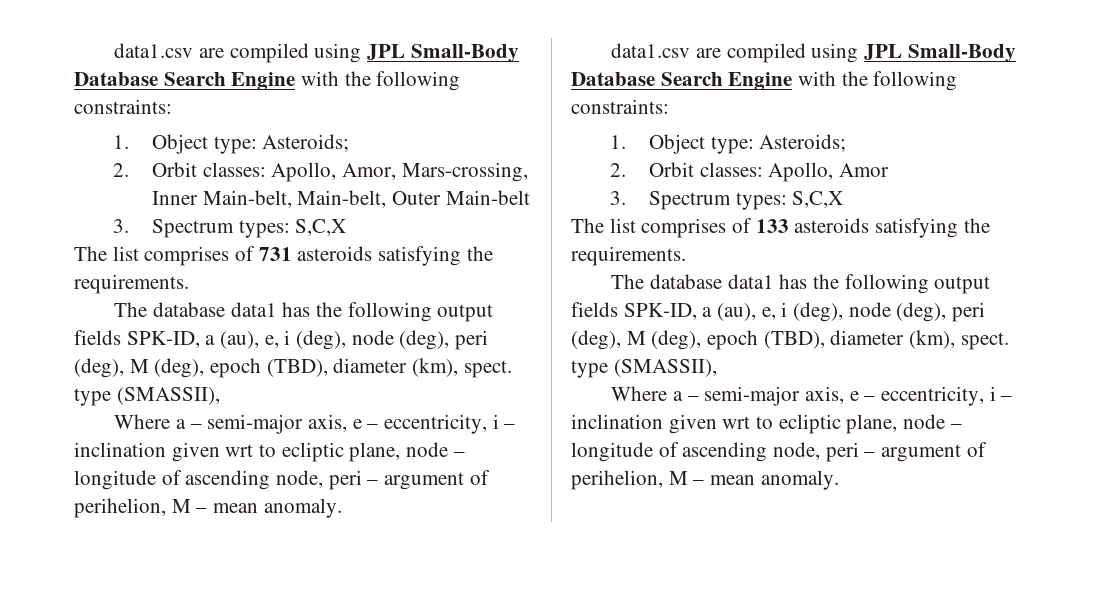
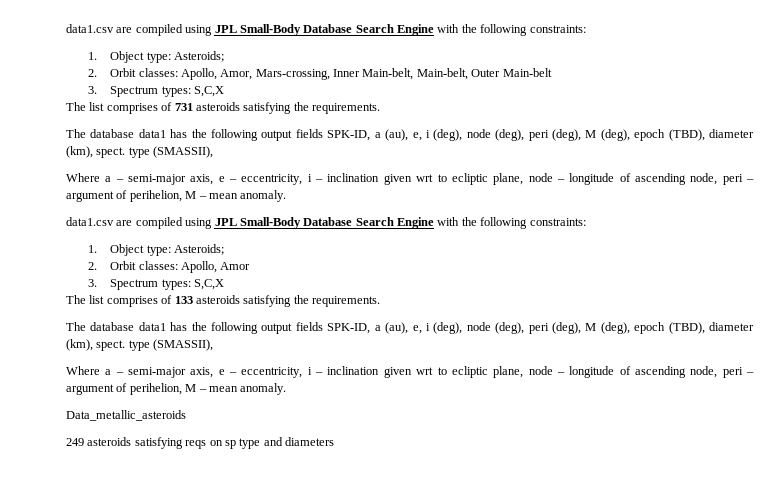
+ Data_metallic_asteroids
+ 249 asteroids satisfying reqs on sp type and diameters

